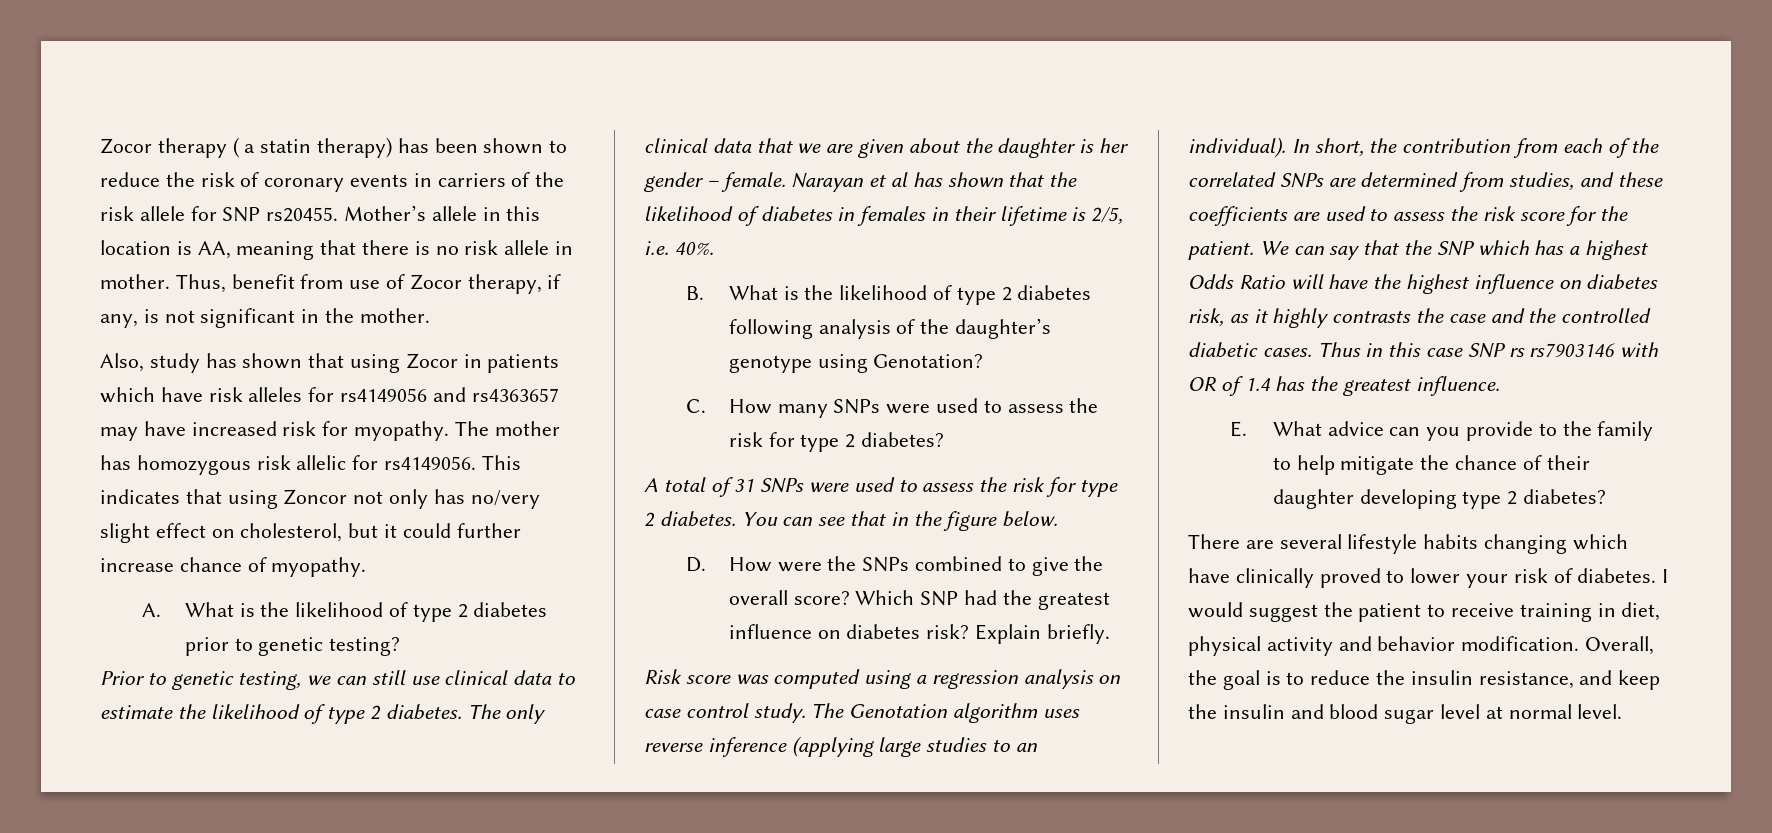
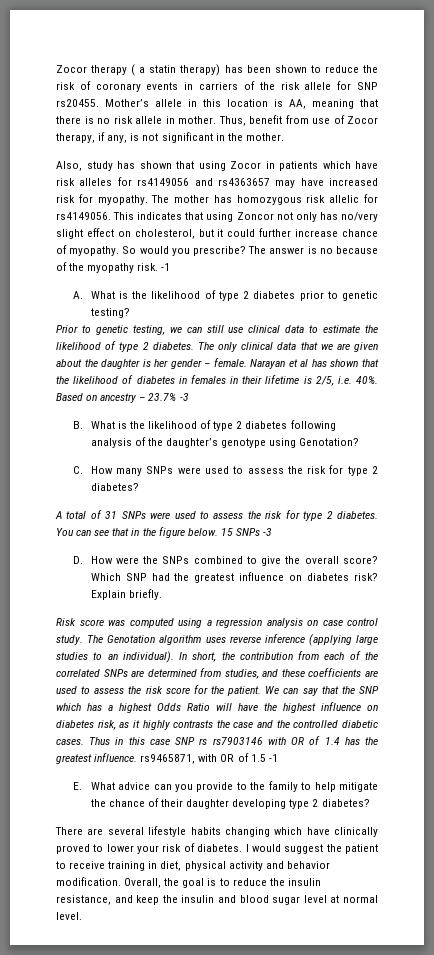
+ So would you prescribe? The answer is no because of the myopathy risk. -1
+ Based on ancestry – 23.7% -3
+ 15 SNPs -3
- Thus in this case SNP rs rs7903146 with OR of 1.4 has the greatest influence.
+ Thus in this case SNP rs rs7903146 with OR of 1.4 has the greatest influence. rs9465871, with OR of 1.5 -1

